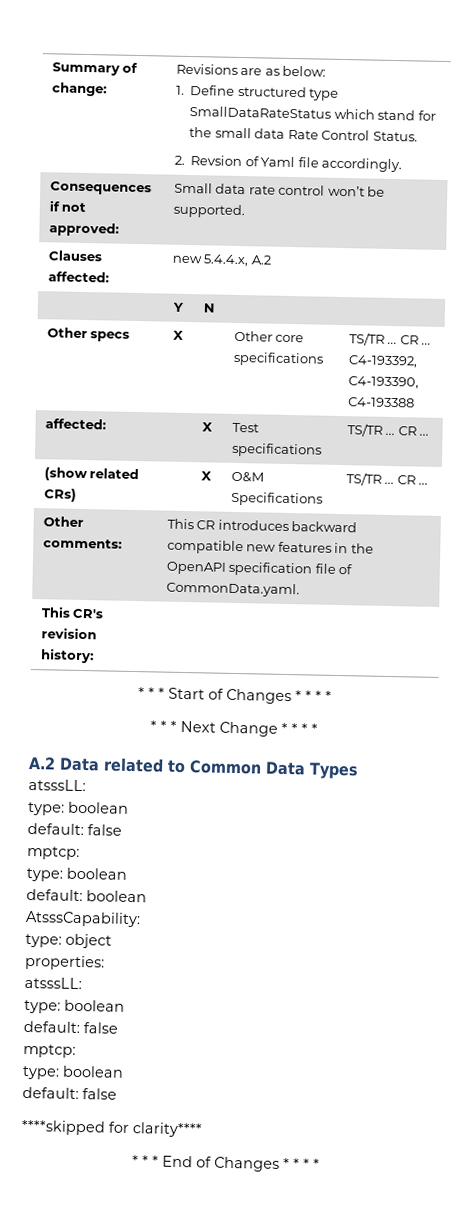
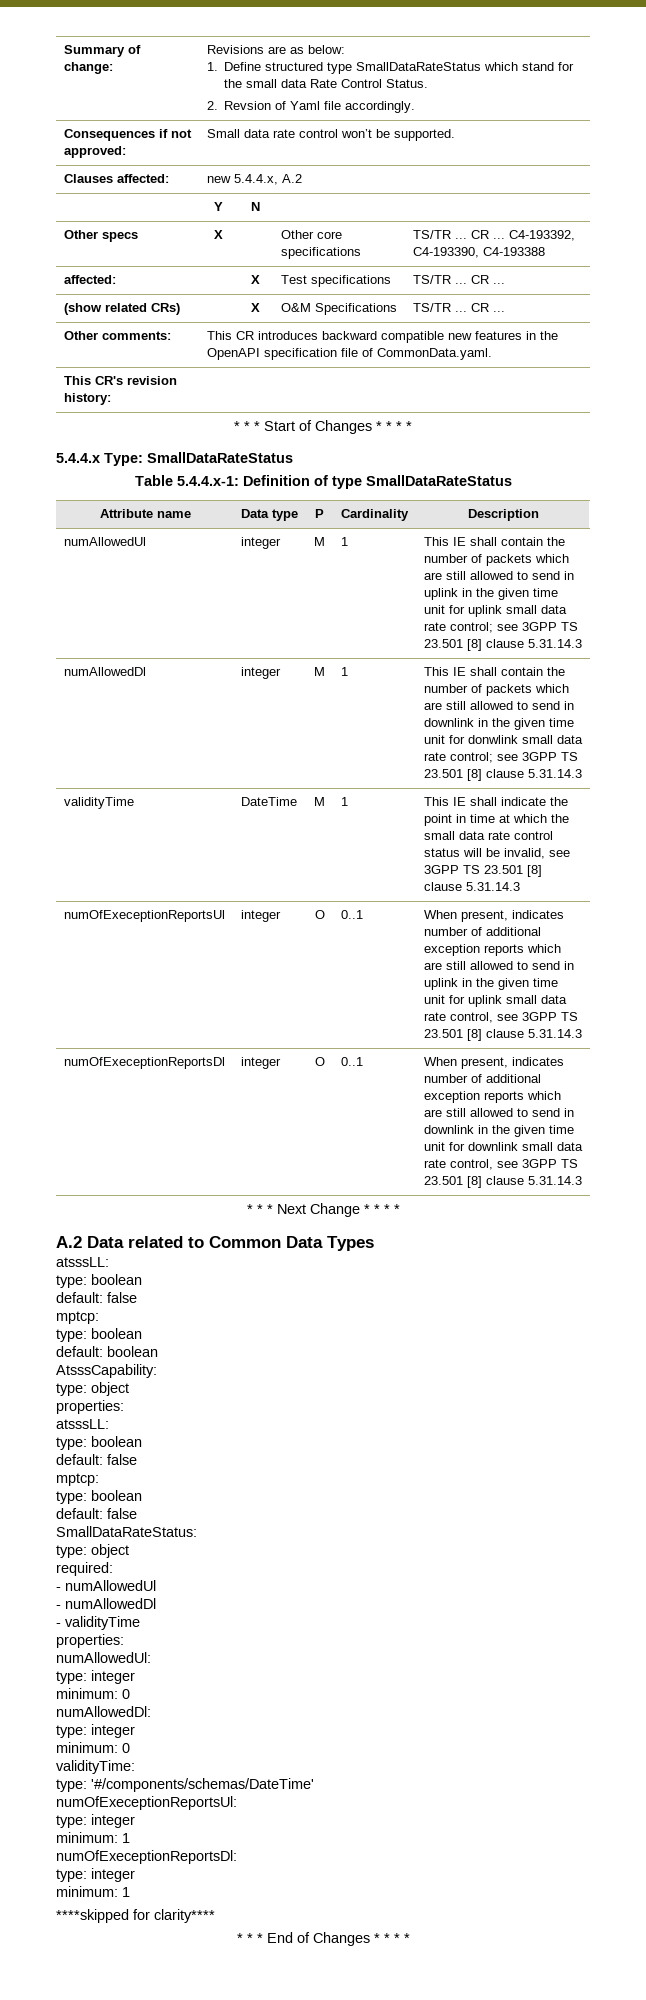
+ 5.4.4.x Type: SmallDataRateStatus
+ Table 5.4.4.x-1: Definition of type SmallDataRateStatus
+ Attribute name | Data type | P | Cardinality | Description
+ numAllowedUl | integer | M | 1 | This IE shall contain the number of packets which are still allowed to send in uplink in the given time unit for uplink small data rate control; see 3GPP TS 23.501 [8] clause 5.31.14.3
+ numAllowedDl | integer | M | 1 | This IE shall contain the number of packets which are still allowed to send in downlink in the given time unit for donwlink small data rate control; see 3GPP TS 23.501 [8] clause 5.31.14.3
+ validityTime | DateTime | M | 1 | This IE shall indicate the point in time at which the small data rate control status will be invalid, see 3GPP TS 23.501 [8] clause 5.31.14.3
+ numOfExeceptionReportsUl | integer | O | 0..1 | When present, indicates number of additional exception reports which are still allowed to send in uplink in the given time unit for uplink small data rate control, see 3GPP TS 23.501 [8] clause 5.31.14.3
+ numOfExeceptionReportsDl | integer | O | 0..1 | When present, indicates number of additional exception reports which are still allowed to send in downlink in the given time unit for downlink small data rate control, see 3GPP TS 23.501 [8] clause 5.31.14.3
+ SmallDataRateStatus:
+ type: object
+ required:
+ - numAllowedUl
+ - numAllowedDl
+ - validityTime
+ properties:
+ numAllowedUl:
+ type: integer
+ minimum: 0
+ numAllowedDl:
+ type: integer
+ minimum: 0
+ validityTime:
+ type: '#/components/schemas/DateTime'
+ numOfExeceptionReportsUl:
+ type: integer
+ minimum: 1
+ numOfExeceptionReportsDl:
+ type: integer
+ minimum: 1

